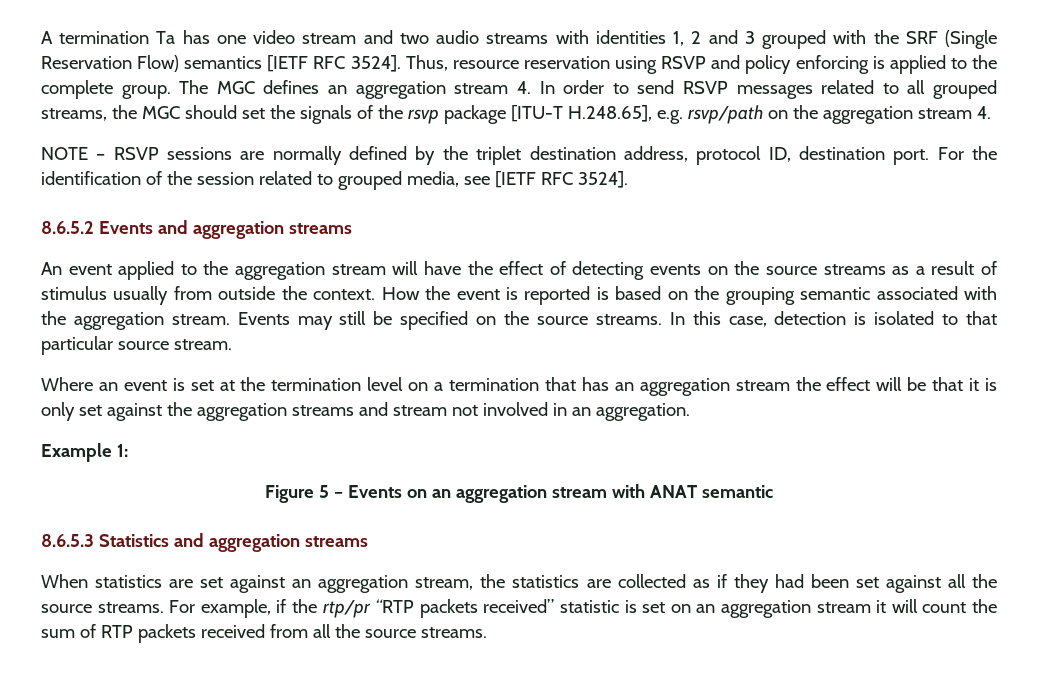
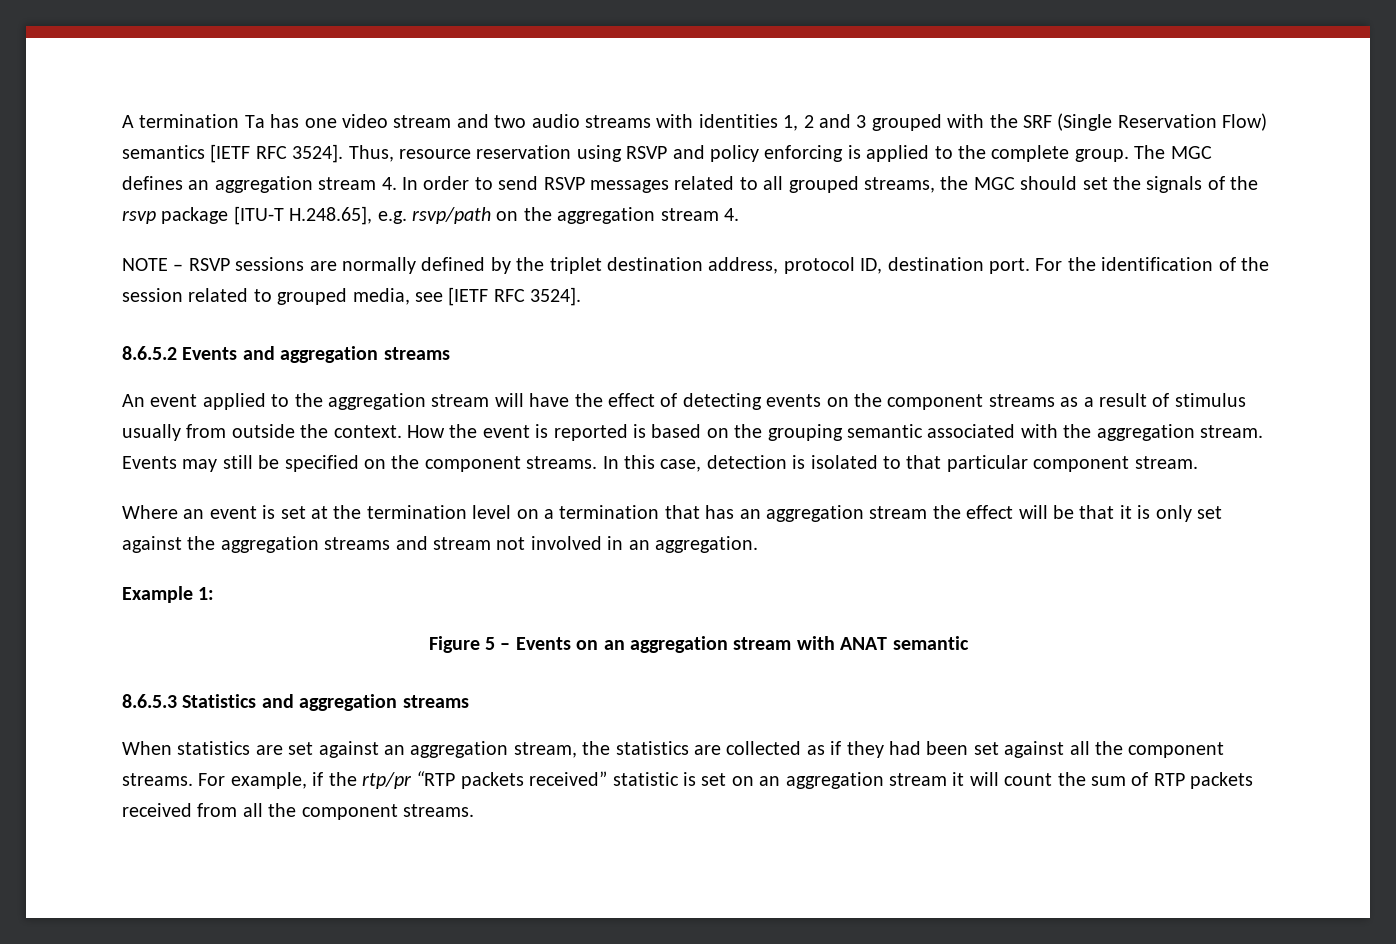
- An event applied to the aggregation stream will have the effect of detecting events on the source streams as a result of stimulus usually from outside the context.
+ An event applied to the aggregation stream will have the effect of detecting events on the component streams as a result of stimulus usually from outside the context.
- Events may still be specified on the source streams.
+ Events may still be specified on the component streams.
- In this case, detection is isolated to that particular source stream.
+ In this case, detection is isolated to that particular component stream.
- When statistics are set against an aggregation stream, the statistics are collected as if they had been set against all the source streams.
+ When statistics are set against an aggregation stream, the statistics are collected as if they had been set against all the component streams.
- For example, if the rtp/pr “RTP packets received” statistic is set on an aggregation stream it will count the sum of RTP packets received from all the source streams.
+ For example, if the rtp/pr “RTP packets received” statistic is set on an aggregation stream it will count the sum of RTP packets received from all the component streams.

